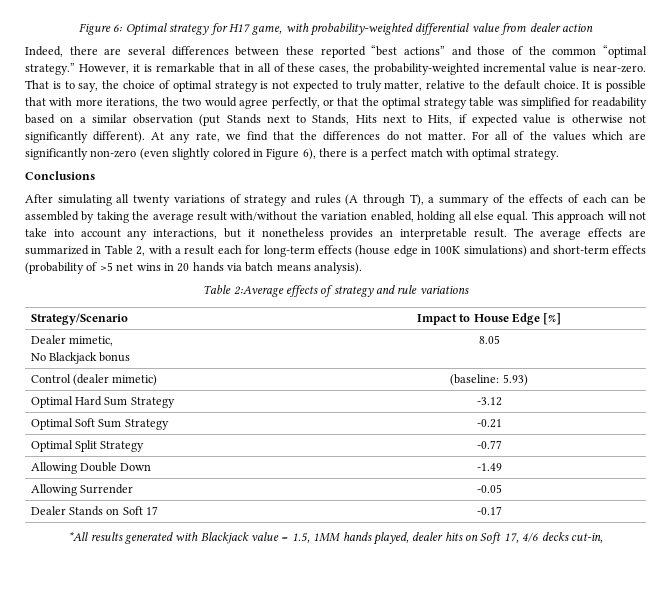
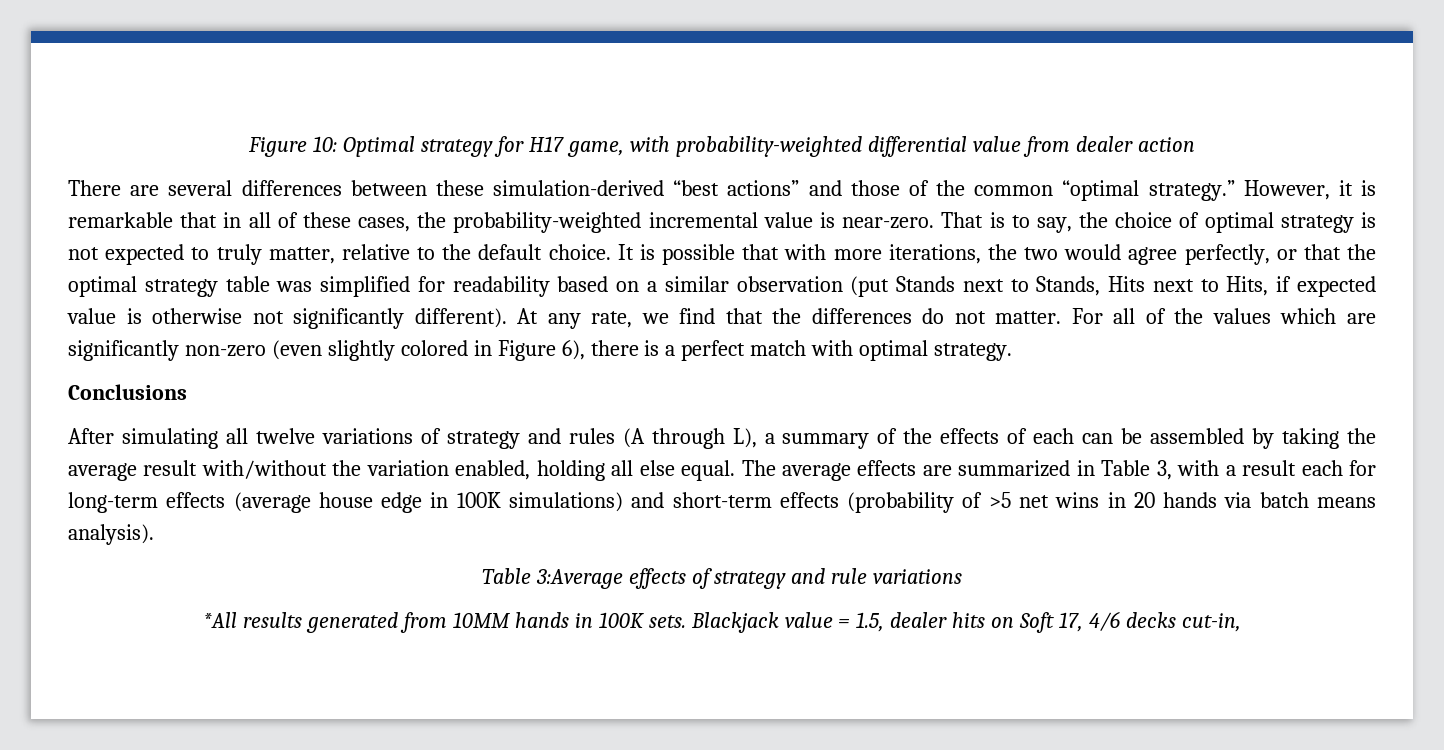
- Figure 6: Optimal strategy for H17 game, with probability-weighted differential value from dealer action
+ Figure 10: Optimal strategy for H17 game, with probability-weighted differential value from dealer action
- Indeed, there are several differences between these reported “best actions” and those of the common “optimal strategy.”
+ There are several differences between these simulation-derived “best actions” and those of the common “optimal strategy.”
- After simulating all twenty variations of strategy and rules (A through T), a summary of the effects of each can be assembled by taking the average result with/without the variation enabled, holding all else equal.
+ After simulating all twelve variations of strategy and rules (A through L), a summary of the effects of each can be assembled by taking the average result with/without the variation enabled, holding all else equal.
- This approach will not take into account any interactions, but it nonetheless provides an interpretable result.
- The average effects are summarized in Table 2, with a result each for long-term effects (house edge in 100K simulations) and short-term effects (probability of >5 net wins in 20 hands via batch means analysis).
+ The average effects are summarized in Table 3, with a result each for long-term effects (average house edge in 100K simulations) and short-term effects (probability of >5 net wins in 20 hands via batch means analysis).
- Table 2:Average effects of strategy and rule variations
+ Table 3:Average effects of strategy and rule variations
- Strategy/Scenario | Impact to House Edge [%]
- Dealer mimetic,
- No Blackjack bonus | 8.05
- Control (dealer mimetic) | (baseline: 5.93)
- Optimal Hard Sum Strategy | -3.12
- Optimal Soft Sum Strategy | -0.21
- Optimal Split Strategy | -0.77
- Allowing Double Down | -1.49
- Allowing Surrender | -0.05
- Dealer Stands on Soft 17 | -0.17
- *All results generated with Blackjack value = 1.5, 1MM hands played, dealer hits on Soft 17, 4/6 decks cut-in,
+ *All results generated from 10MM hands in 100K sets. Blackjack value = 1.5, dealer hits on Soft 17, 4/6 decks cut-in,

